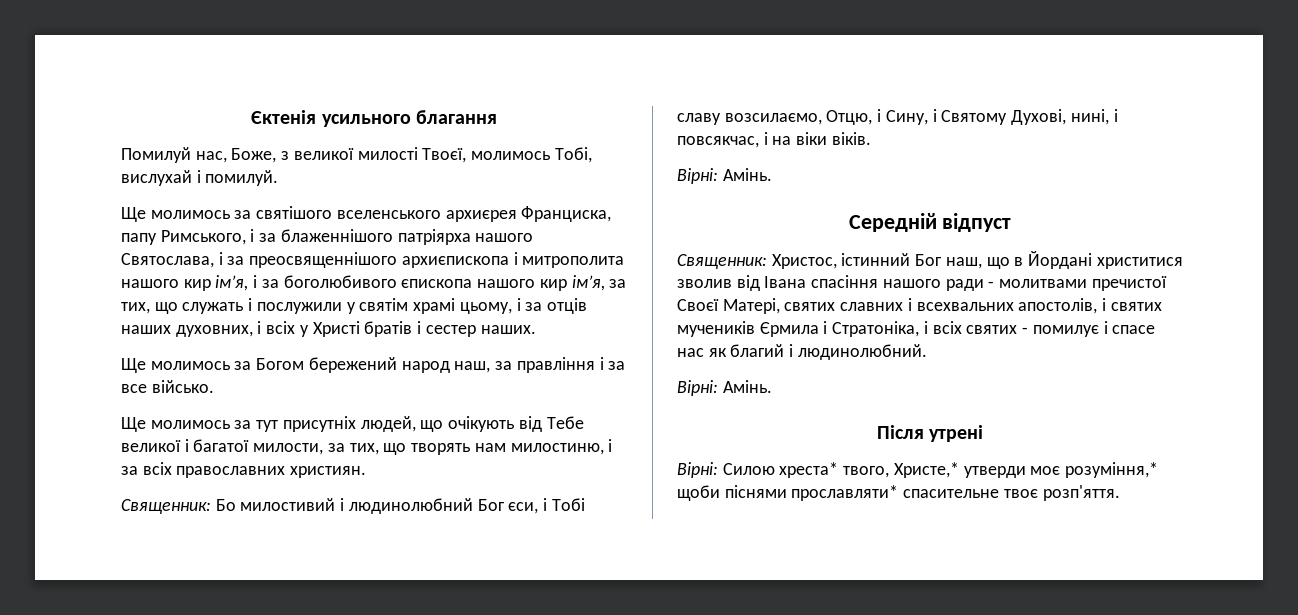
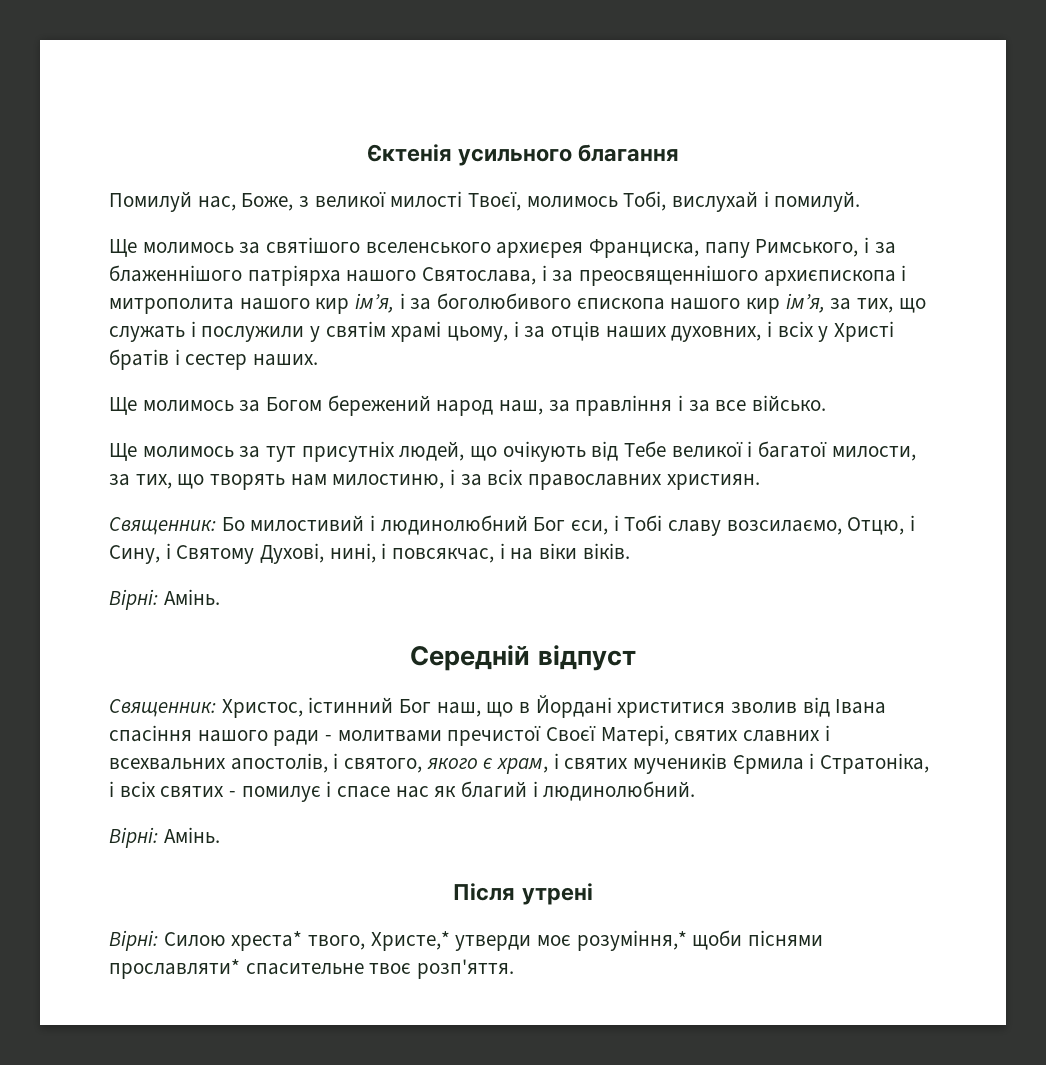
- Священник: Христос, істинний Бог наш, що в Йордані христитися зволив від Івана спасіння нашого ради - молитвами пречистої Своєї Матері, святих славних і всехвальних апостолів, і святих мучеників Єрмила і Стратоніка, і всіх святих - помилує і спасе нас як благий і людинолюбний.
+ Священник: Христос, істинний Бог наш, що в Йордані христитися зволив від Івана спасіння нашого ради - молитвами пречистої Своєї Матері, святих славних і всехвальних апостолів, і святого, якого є храм, і святих мучеників Єрмила і Стратоніка, і всіх святих - помилує і спасе нас як благий і людинолюбний.

